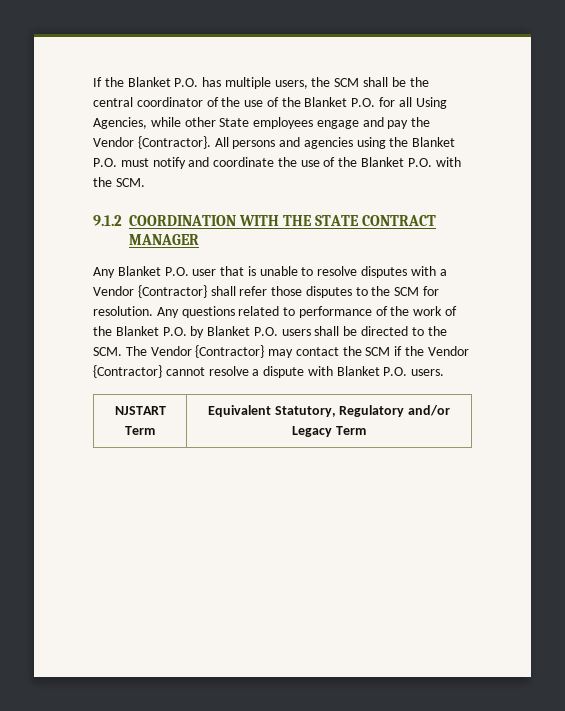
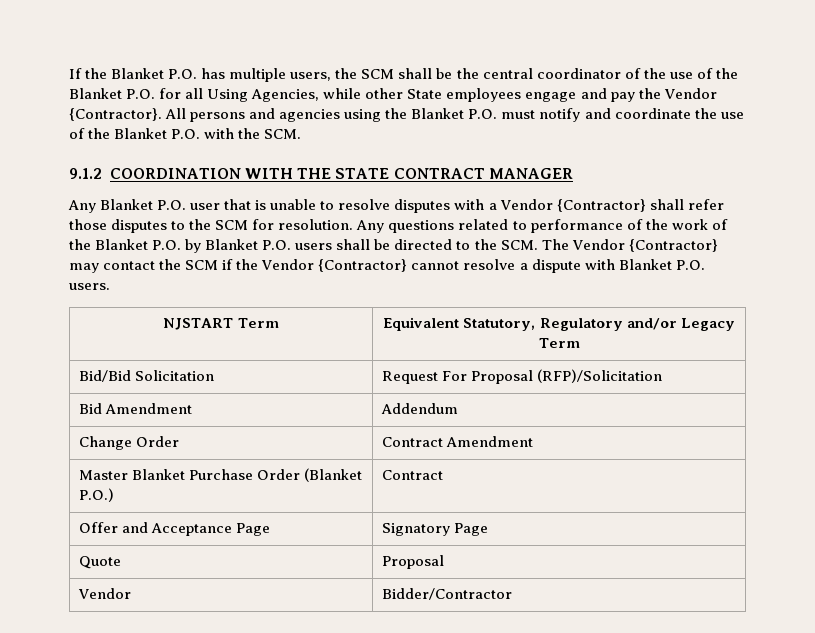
+ Bid/Bid Solicitation | Request For Proposal (RFP)/Solicitation
+ Bid Amendment | Addendum
+ Change Order | Contract Amendment
+ Master Blanket Purchase Order (Blanket P.O.) | Contract
+ Offer and Acceptance Page | Signatory Page
+ Quote | Proposal
+ Vendor | Bidder/Contractor

